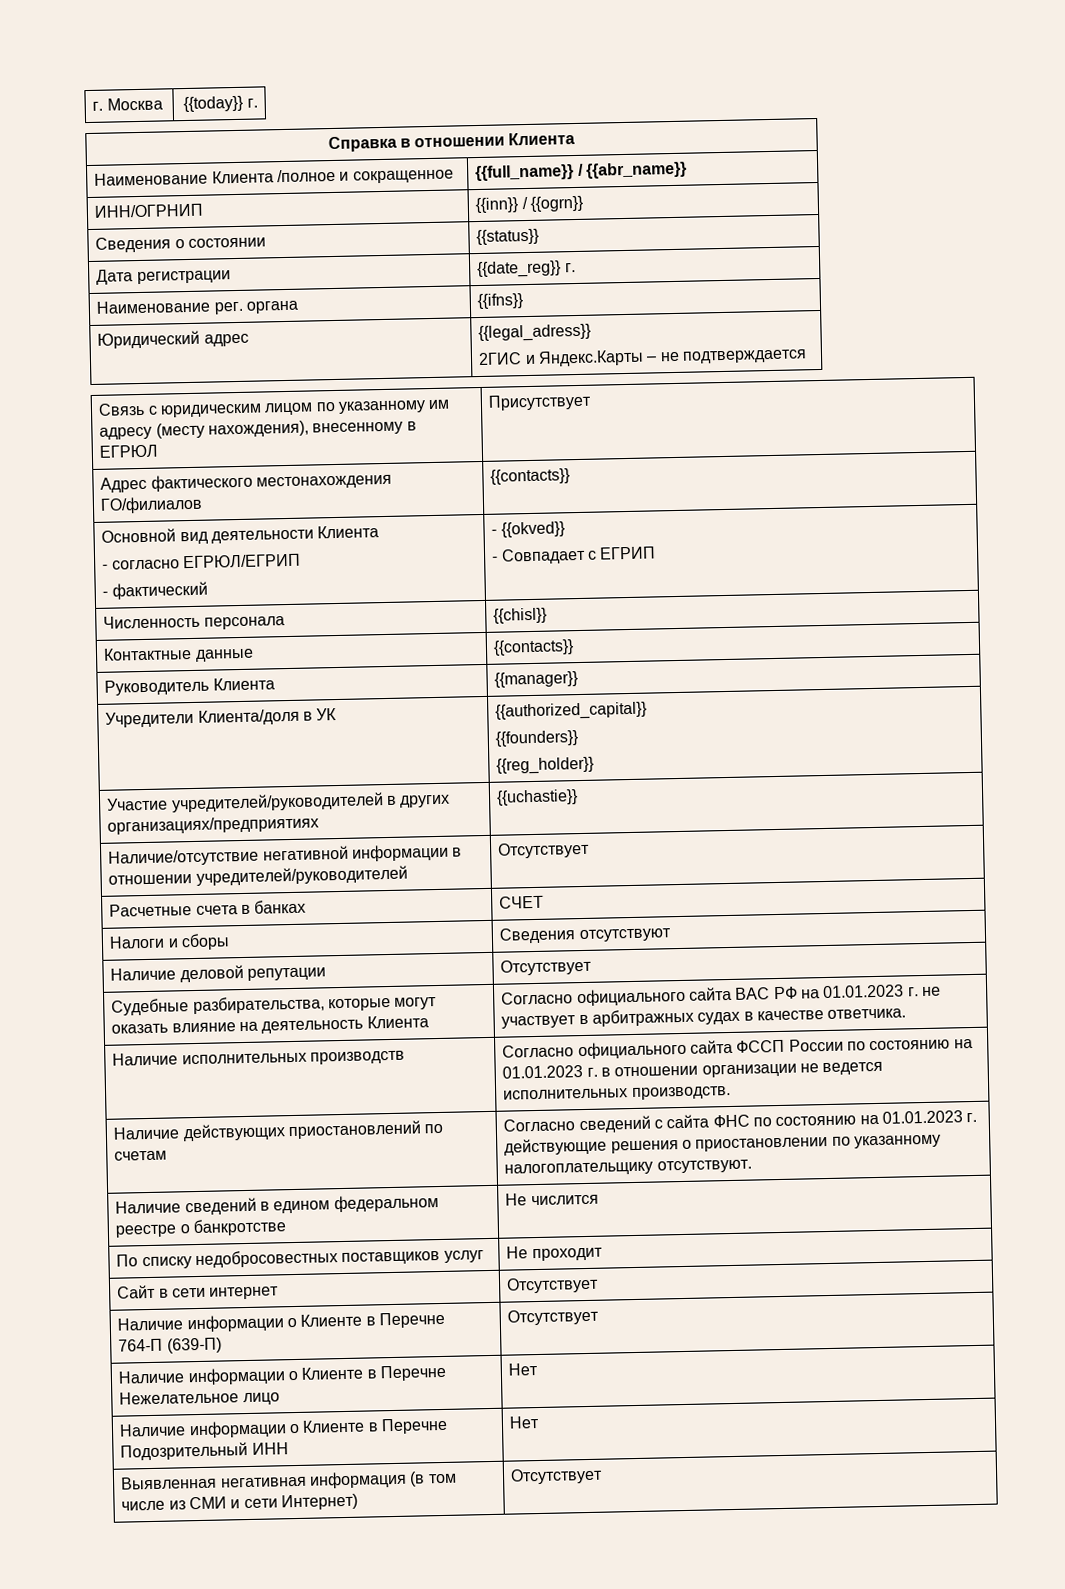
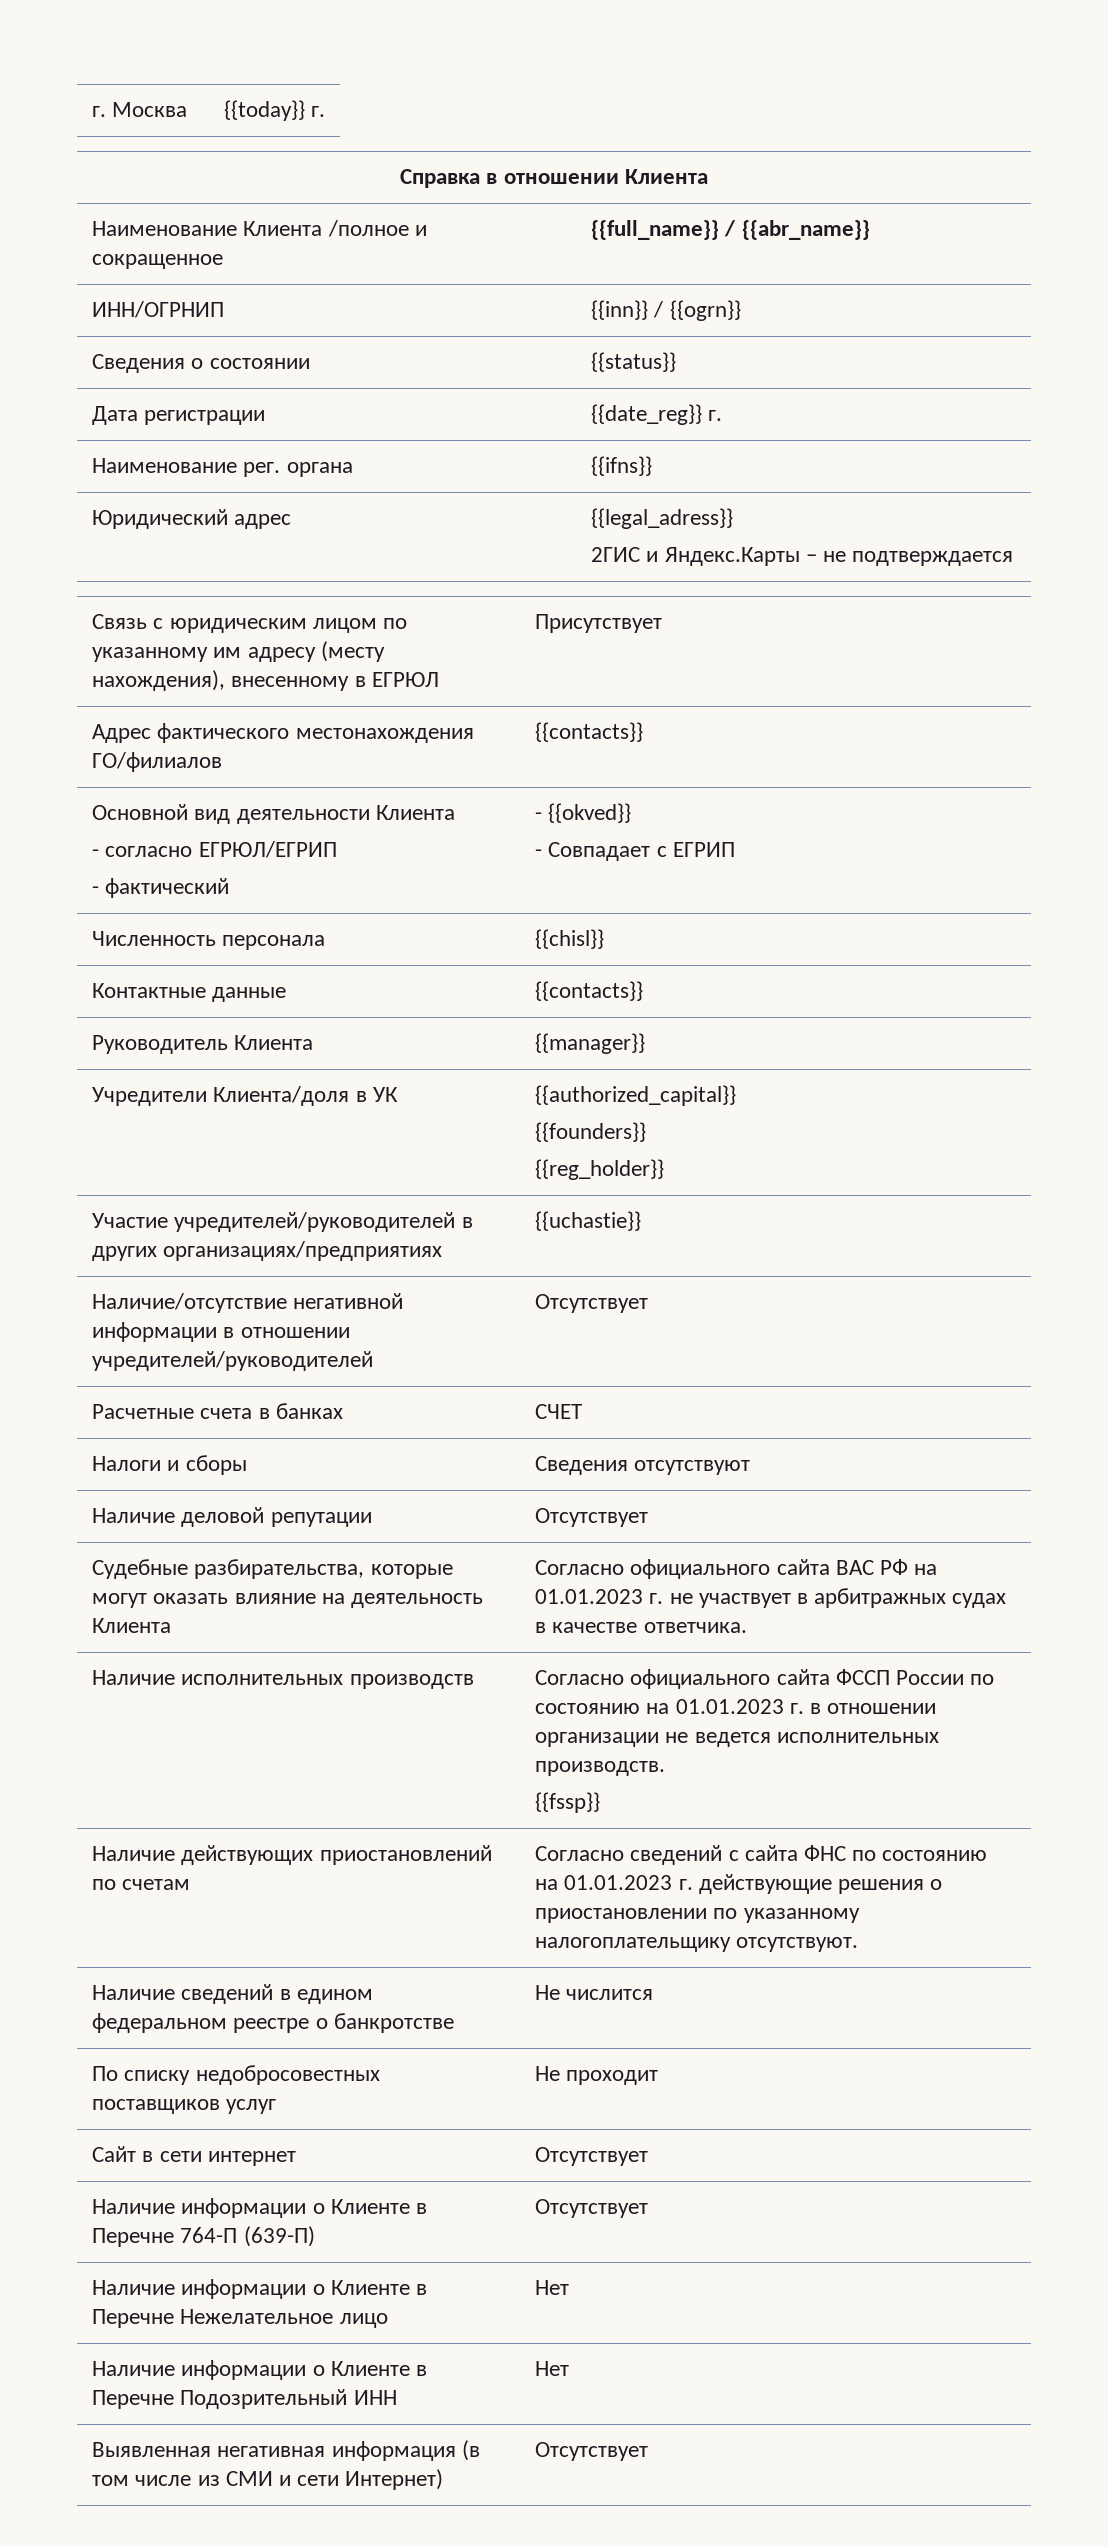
  Наличие исполнительных производств | Согласно официального сайта ФССП России по состоянию на 01.01.2023 г. в отношении организации не ведется исполнительных производств.
+ {{fssp}}

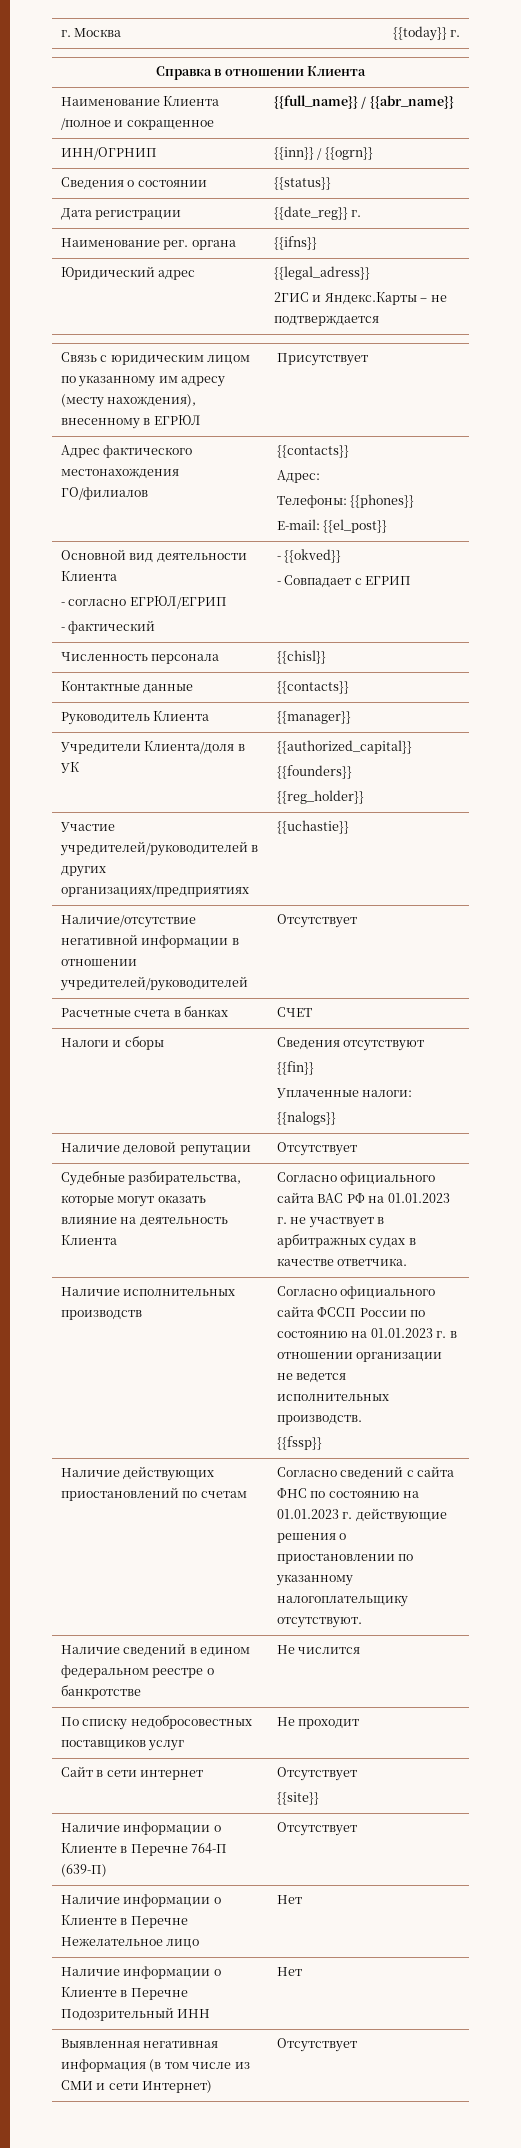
  Адрес фактического местонахождения ГО/филиалов | {{contacts}}
+ Адрес:
+ Телефоны: {{phones}}
+ E-mail: {{el_post}}
  Налоги и сборы | Сведения отсутствуют
+ {{fin}}
+ Уплаченные налоги:
+ {{nalogs}}
  Сайт в сети интернет | Отсутствует
+ {{site}}

